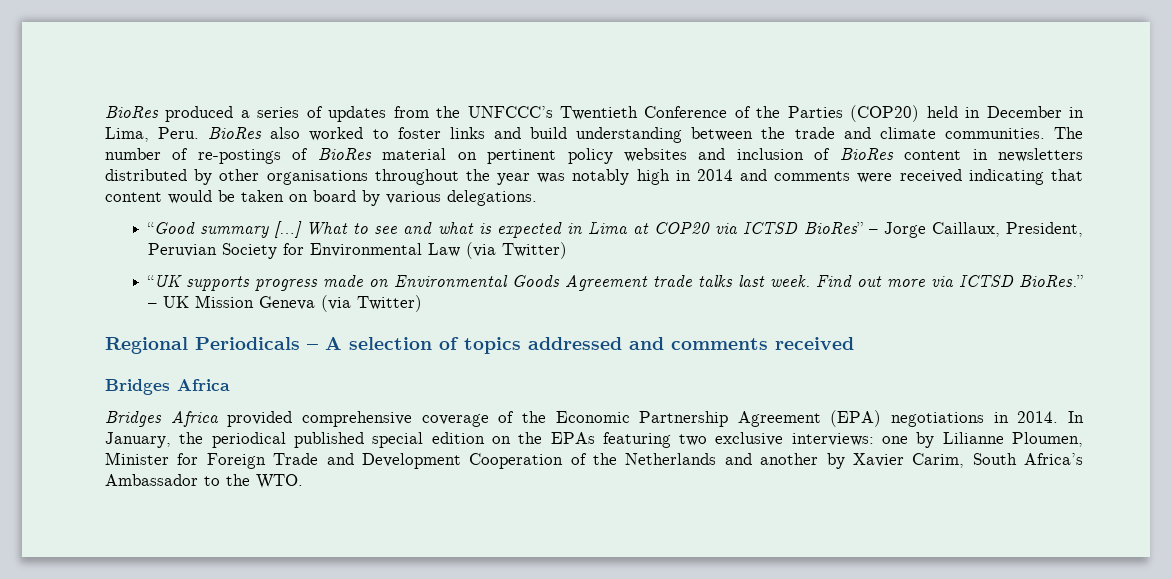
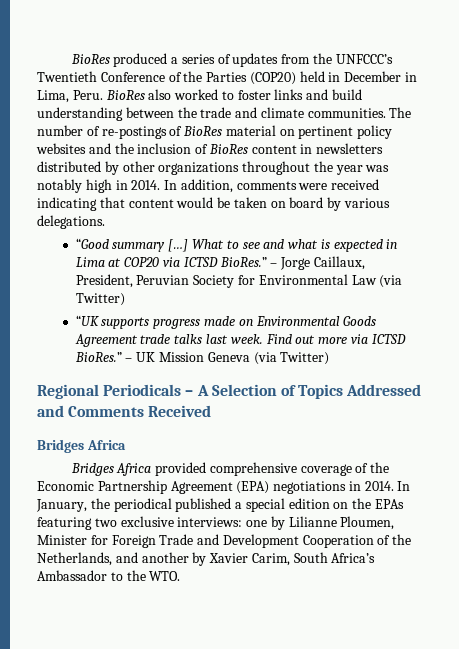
- The number of re-postings of BioRes material on pertinent policy websites and inclusion of BioRes content in newsletters distributed by other organisations throughout the year was notably high in 2014 and comments were received indicating that content would be taken on board by various delegations.
+ The number of re-postings of BioRes material on pertinent policy websites and the inclusion of BioRes content in newsletters distributed by other organizations throughout the year was notably high in 2014. In addition, comments were received indicating that content would be taken on board by various delegations.
- What to see and what is expected in Lima at COP20 via ICTSD BioRes” – Jorge Caillaux, President, Peruvian Society for Environmental Law (via Twitter)
+ What to see and what is expected in Lima at COP20 via ICTSD BioRes.” – Jorge Caillaux, President, Peruvian Society for Environmental Law (via Twitter)
- Regional Periodicals – A selection of topics addressed and comments received
+ Regional Periodicals – A Selection of Topics Addressed and Comments Received
- In January, the periodical published special edition on the EPAs featuring two exclusive interviews: one by Lilianne Ploumen, Minister for Foreign Trade and Development Cooperation of the Netherlands and another by Xavier Carim, South Africa’s Ambassador to the WTO.
+ In January, the periodical published a special edition on the EPAs featuring two exclusive interviews: one by Lilianne Ploumen, Minister for Foreign Trade and Development Cooperation of the Netherlands, and another by Xavier Carim, South Africa’s Ambassador to the WTO.

